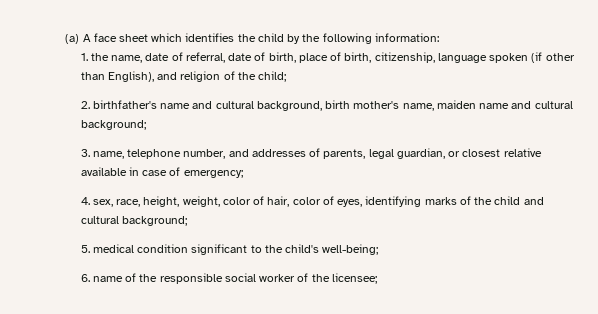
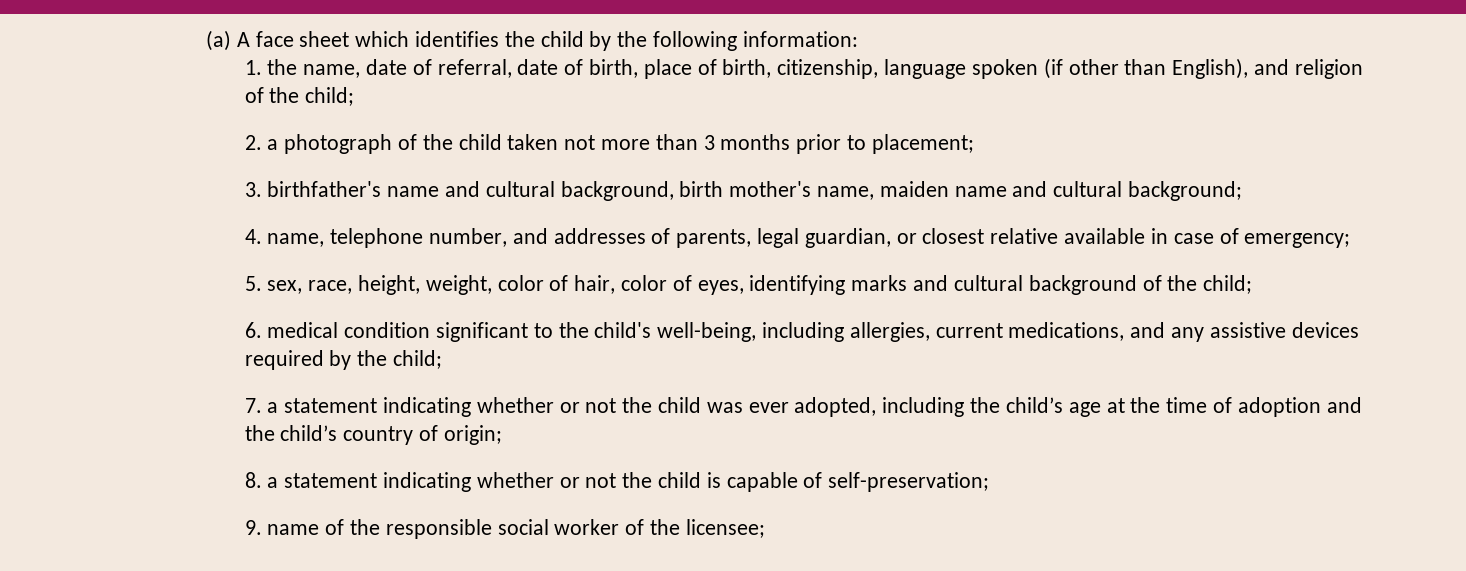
- 2. birthfather's name and cultural background, birth mother's name, maiden name and cultural background;
+ 2. a photograph of the child taken not more than 3 months prior to placement;
+ 3. birthfather's name and cultural background, birth mother's name, maiden name and cultural background;
- 3. name, telephone number, and addresses of parents, legal guardian, or closest relative available in case of emergency;
+ 4. name, telephone number, and addresses of parents, legal guardian, or closest relative available in case of emergency;
- 4. sex, race, height, weight, color of hair, color of eyes, identifying marks of the child and cultural background;
- 5. medical condition significant to the child's well-being;
- 6. name of the responsible social worker of the licensee;
+ 5. sex, race, height, weight, color of hair, color of eyes, identifying marks and cultural background of the child;
+ 6. medical condition significant to the child's well-being, including allergies, current medications, and any assistive devices required by the child;
+ 7. a statement indicating whether or not the child was ever adopted, including the child’s age at the time of adoption and the child’s country of origin;
+ 8. a statement indicating whether or not the child is capable of self-preservation;
+ 9. name of the responsible social worker of the licensee;

